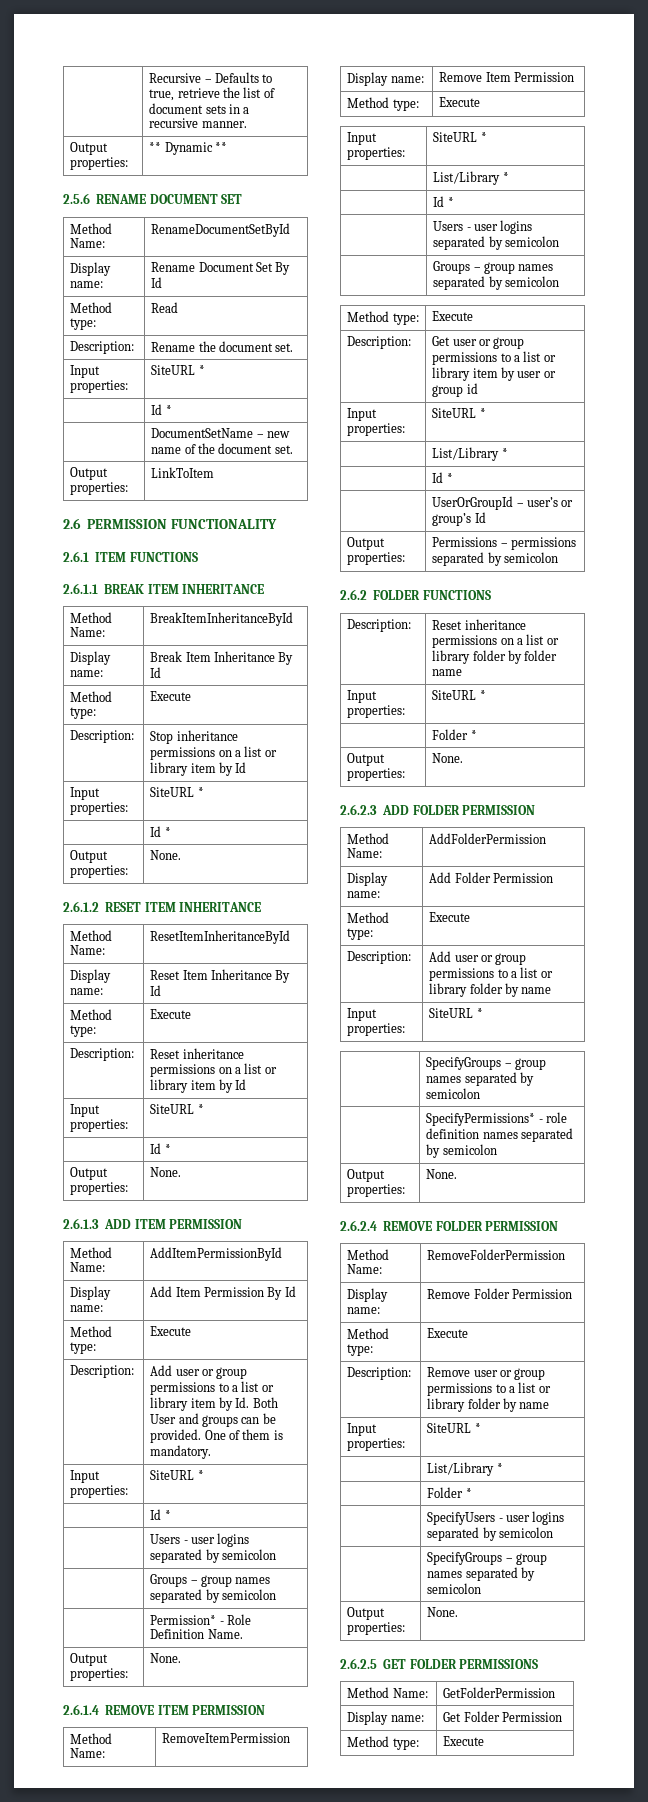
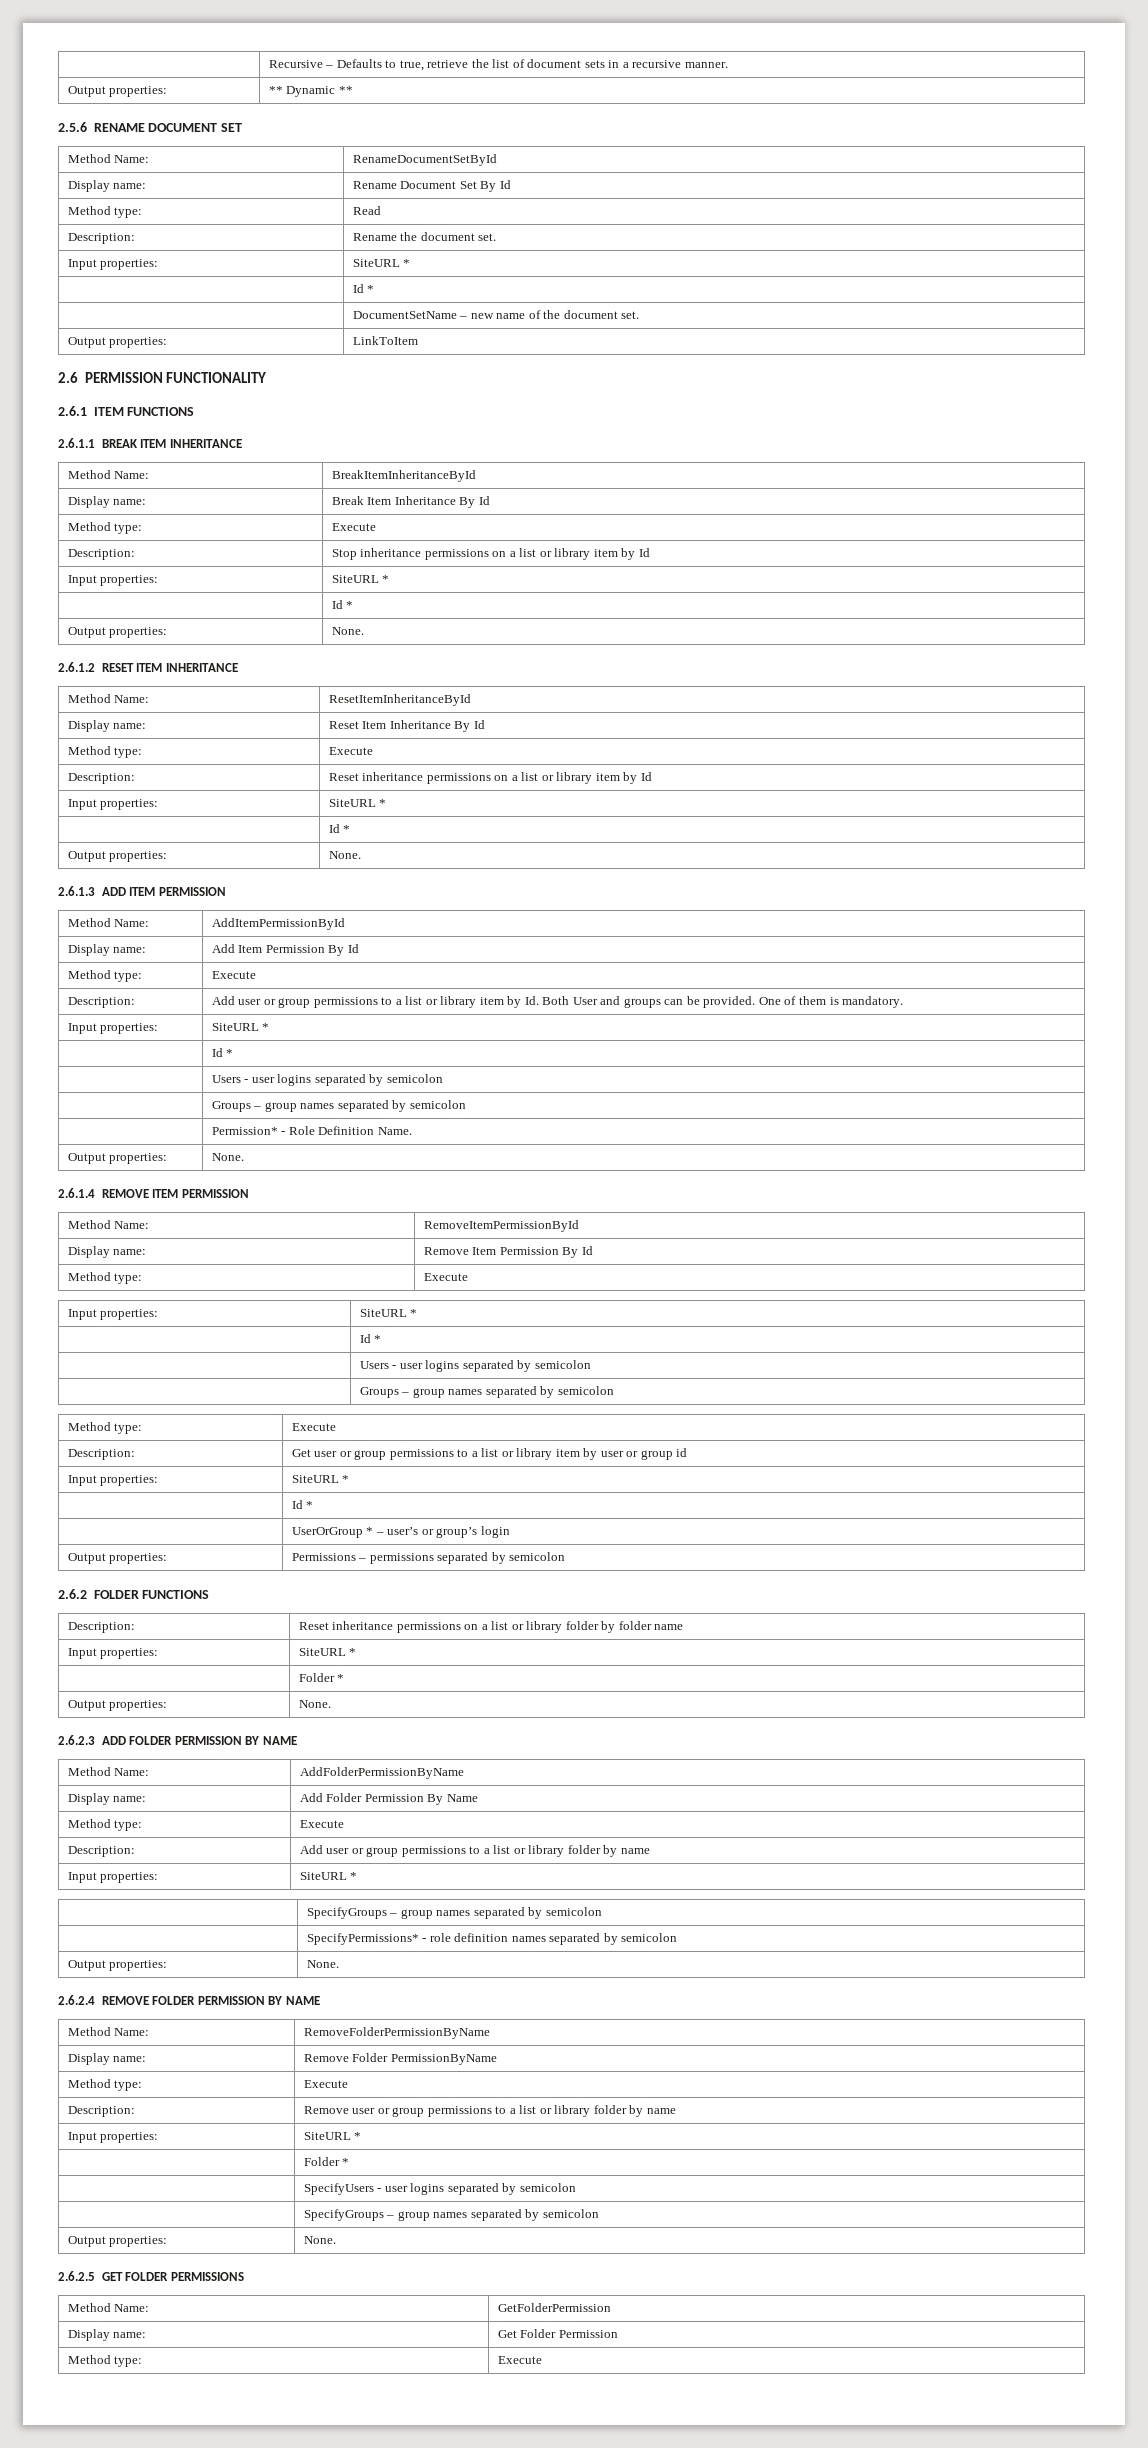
- Method Name: | RemoveItemPermission
+ Method Name: | RemoveItemPermissionById
- Display name: | Remove Item Permission
+ Display name: | Remove Item Permission By Id
  Method type: | Execute
  Input properties: | SiteURL *
- | List/Library *
  Description: | Get user or group permissions to a list or library item by user or group id
  Input properties: | SiteURL *
- | List/Library *
  | Id *
- | UserOrGroupId – user’s or group’s Id
+ | UserOrGroup * – user’s or group’s login
- 2.6.2.3 ADD FOLDER PERMISSION
- Method Name: | AddFolderPermission
+ 2.6.2.3 ADD FOLDER PERMISSION BY NAME
+ Method Name: | AddFolderPermissionByName
- Display name: | Add Folder Permission
+ Display name: | Add Folder Permission By Name
- 2.6.2.4 REMOVE FOLDER PERMISSION
- Method Name: | RemoveFolderPermission
+ 2.6.2.4 REMOVE FOLDER PERMISSION BY NAME
+ Method Name: | RemoveFolderPermissionByName
- Display name: | Remove Folder Permission
+ Display name: | Remove Folder PermissionByName
  Description: | Remove user or group permissions to a list or library folder by name
  Input properties: | SiteURL *
- | List/Library *

